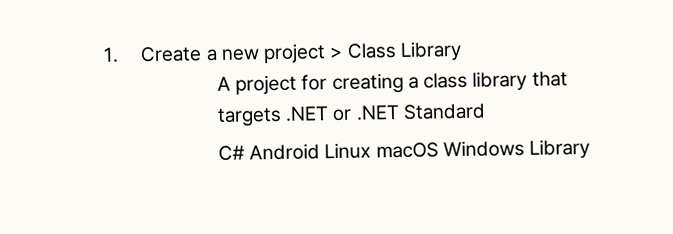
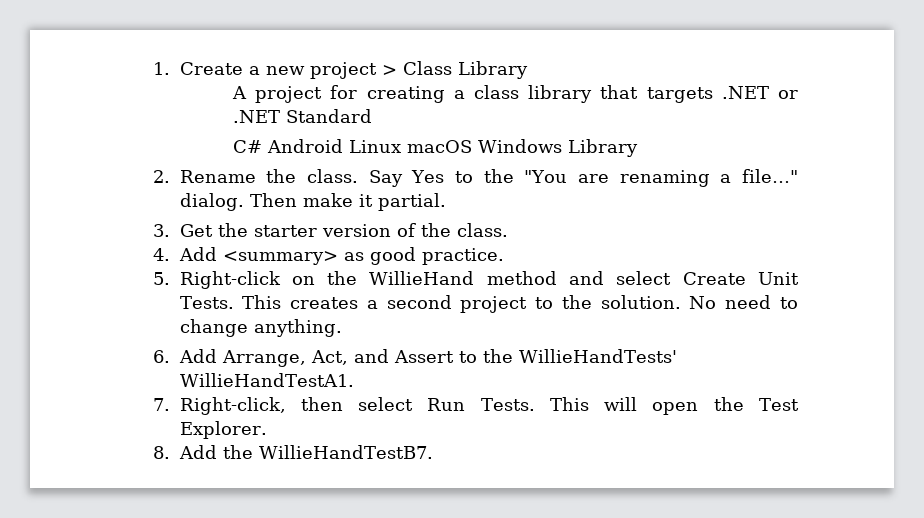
+ 2. Rename the class. Say Yes to the "You are renaming a file…" dialog. Then make it partial.
+ 3. Get the starter version of the class.
+ 4. Add <summary> as good practice.
+ 5. Right-click on the WillieHand method and select Create Unit Tests. This creates a second project to the solution. No need to change anything.
+ 6. Add Arrange, Act, and Assert to the WillieHandTests' WillieHandTestA1.
+ 7. Right-click, then select Run Tests. This will open the Test Explorer.
+ 8. Add the WillieHandTestB7.

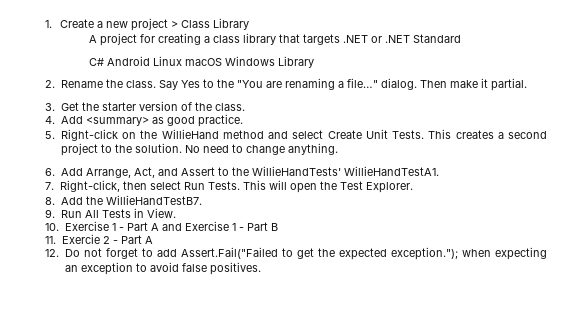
+ 9. Run All Tests in View.
+ 10. Exercise 1 - Part A and Exercise 1 - Part B
+ 11. Exercie 2 - Part A
+ 12. Do not forget to add Assert.Fail("Failed to get the expected exception."); when expecting an exception to avoid false positives.

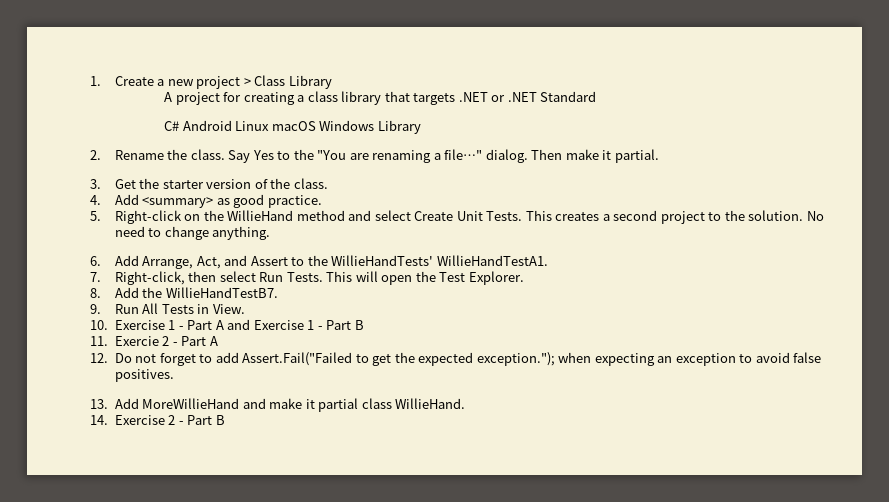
+ 13. Add MoreWillieHand and make it partial class WillieHand.
+ 14. Exercise 2 - Part B

